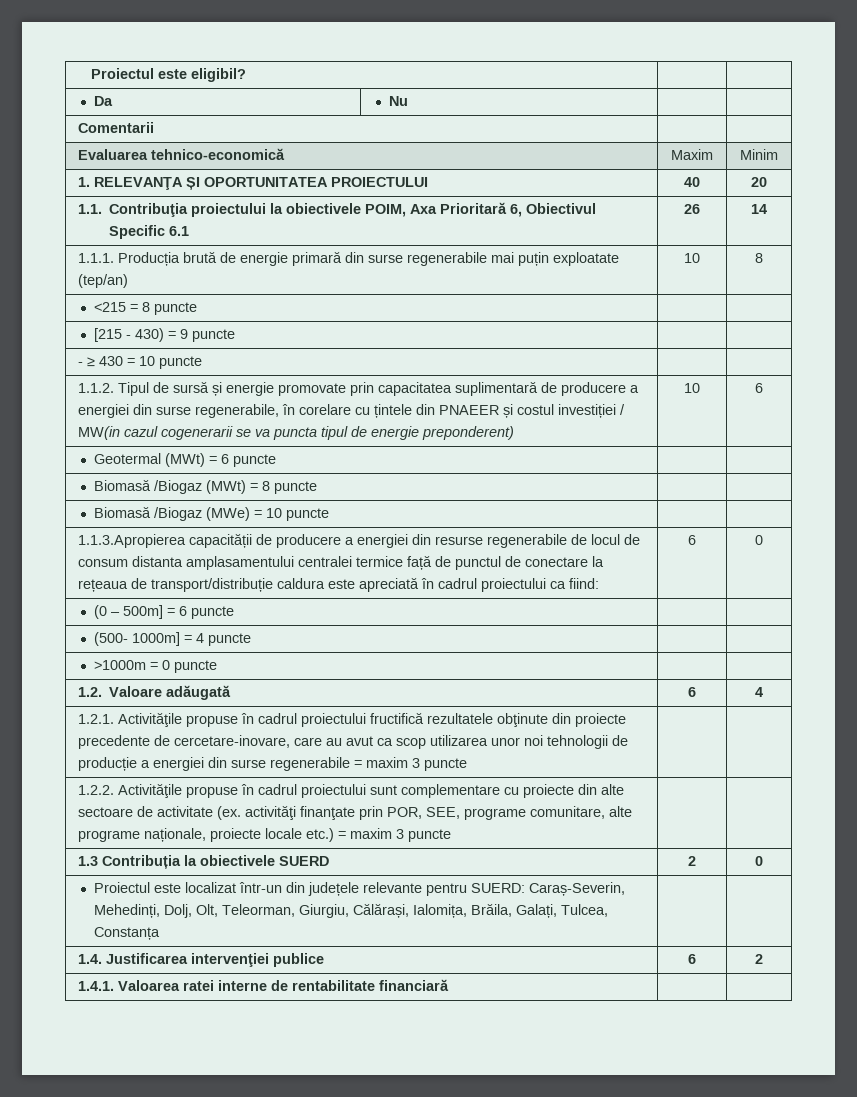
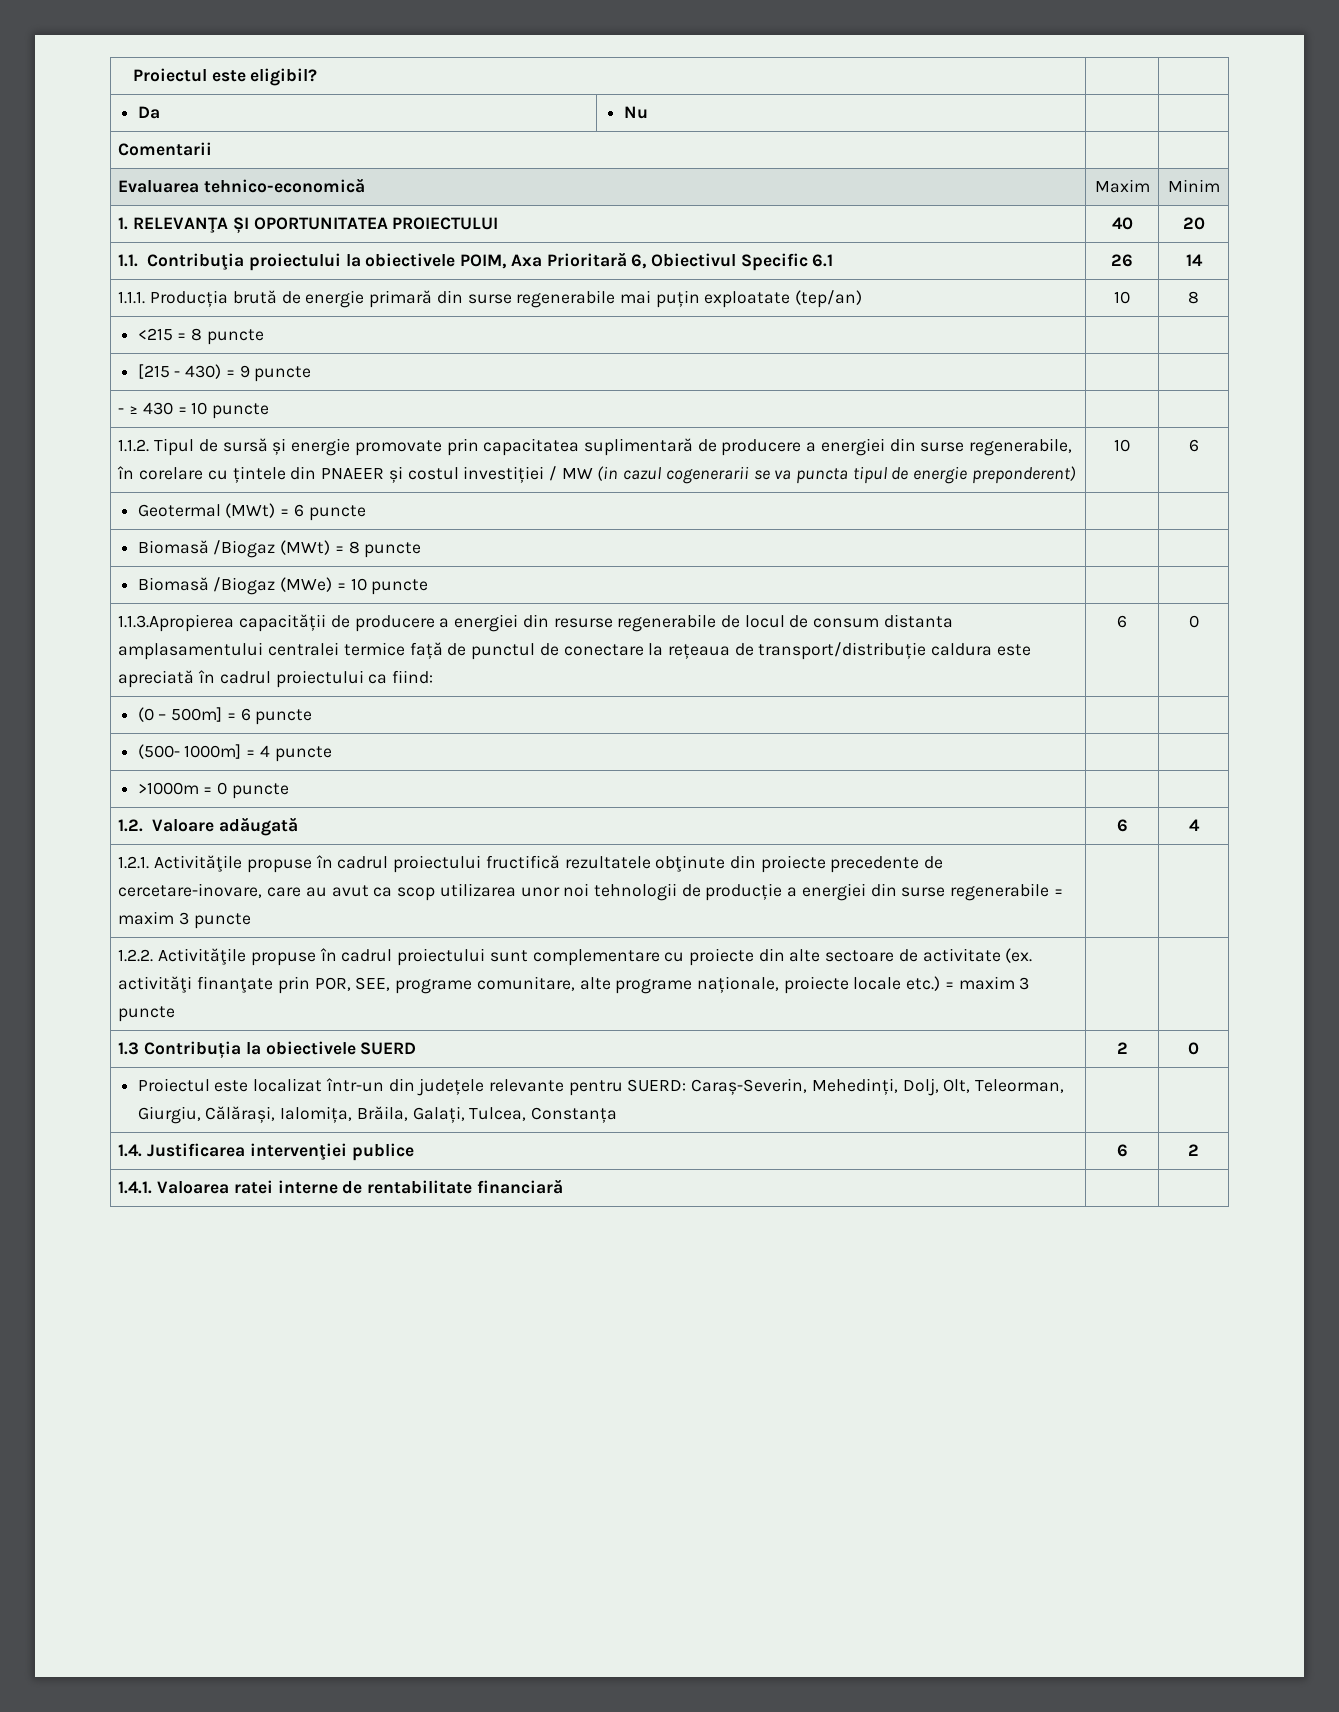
- 1.1.2. Tipul de sursă și energie promovate prin capacitatea suplimentară de producere a energiei din surse regenerabile, în corelare cu țintele din PNAEER și costul investiției / MW(in cazul cogenerarii se va puncta tipul de energie preponderent) | 10 | 6
+ 1.1.2. Tipul de sursă și energie promovate prin capacitatea suplimentară de producere a energiei din surse regenerabile, în corelare cu țintele din PNAEER și costul investiției / MW (in cazul cogenerarii se va puncta tipul de energie preponderent) | 10 | 6

